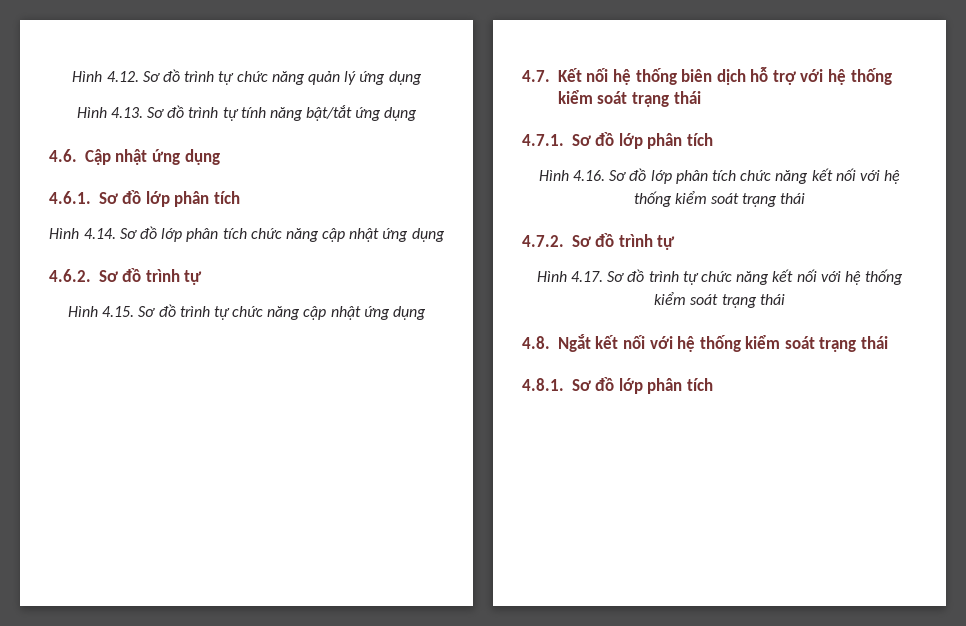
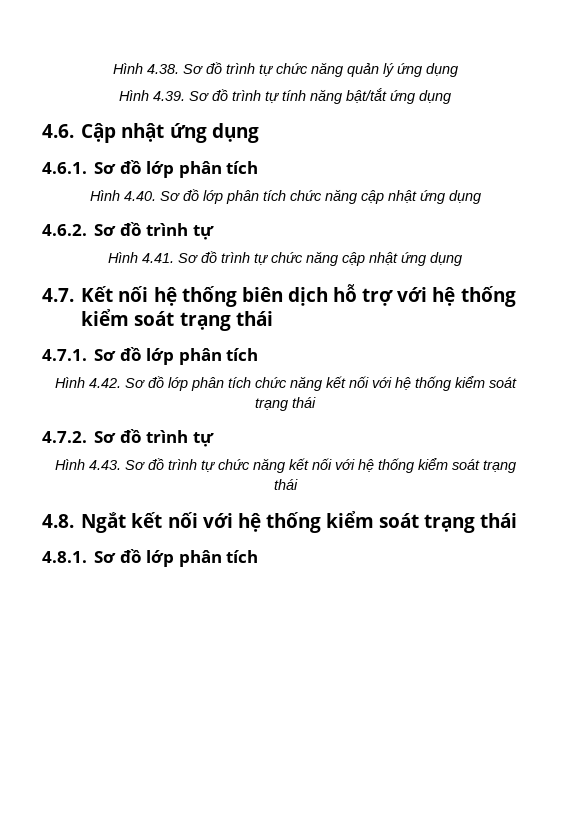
- Hình 4.12. Sơ đồ trình tự chức năng quản lý ứng dụng
+ Hình 4.38. Sơ đồ trình tự chức năng quản lý ứng dụng
- Hình 4.13. Sơ đồ trình tự tính năng bật/tắt ứng dụng
+ Hình 4.39. Sơ đồ trình tự tính năng bật/tắt ứng dụng
- Hình 4.14. Sơ đồ lớp phân tích chức năng cập nhật ứng dụng
+ Hình 4.40. Sơ đồ lớp phân tích chức năng cập nhật ứng dụng
- Hình 4.15. Sơ đồ trình tự chức năng cập nhật ứng dụng
+ Hình 4.41. Sơ đồ trình tự chức năng cập nhật ứng dụng
- Hình 4.16. Sơ đồ lớp phân tích chức năng kết nối với hệ thống kiểm soát trạng thái
+ Hình 4.42. Sơ đồ lớp phân tích chức năng kết nối với hệ thống kiểm soát trạng thái
- Hình 4.17. Sơ đồ trình tự chức năng kết nối với hệ thống kiểm soát trạng thái
+ Hình 4.43. Sơ đồ trình tự chức năng kết nối với hệ thống kiểm soát trạng thái

